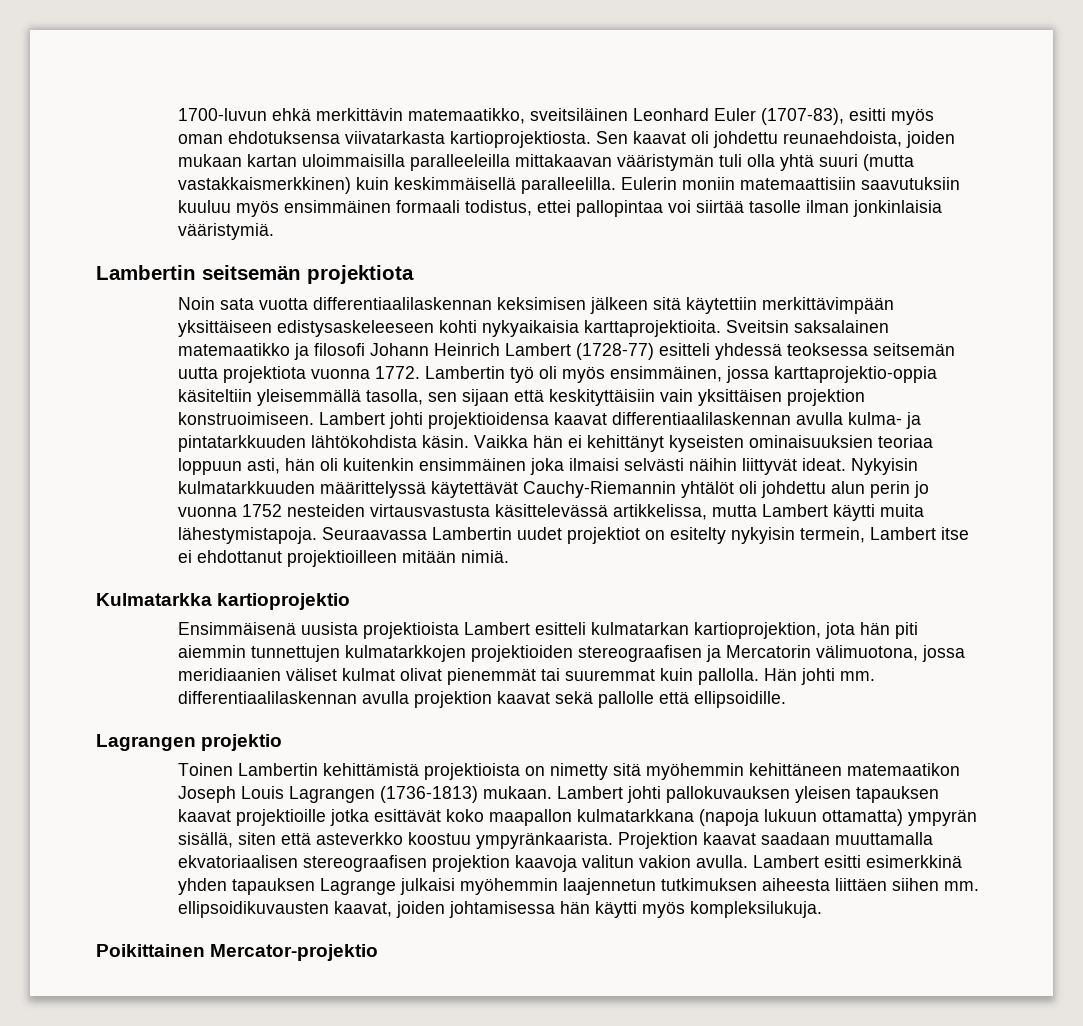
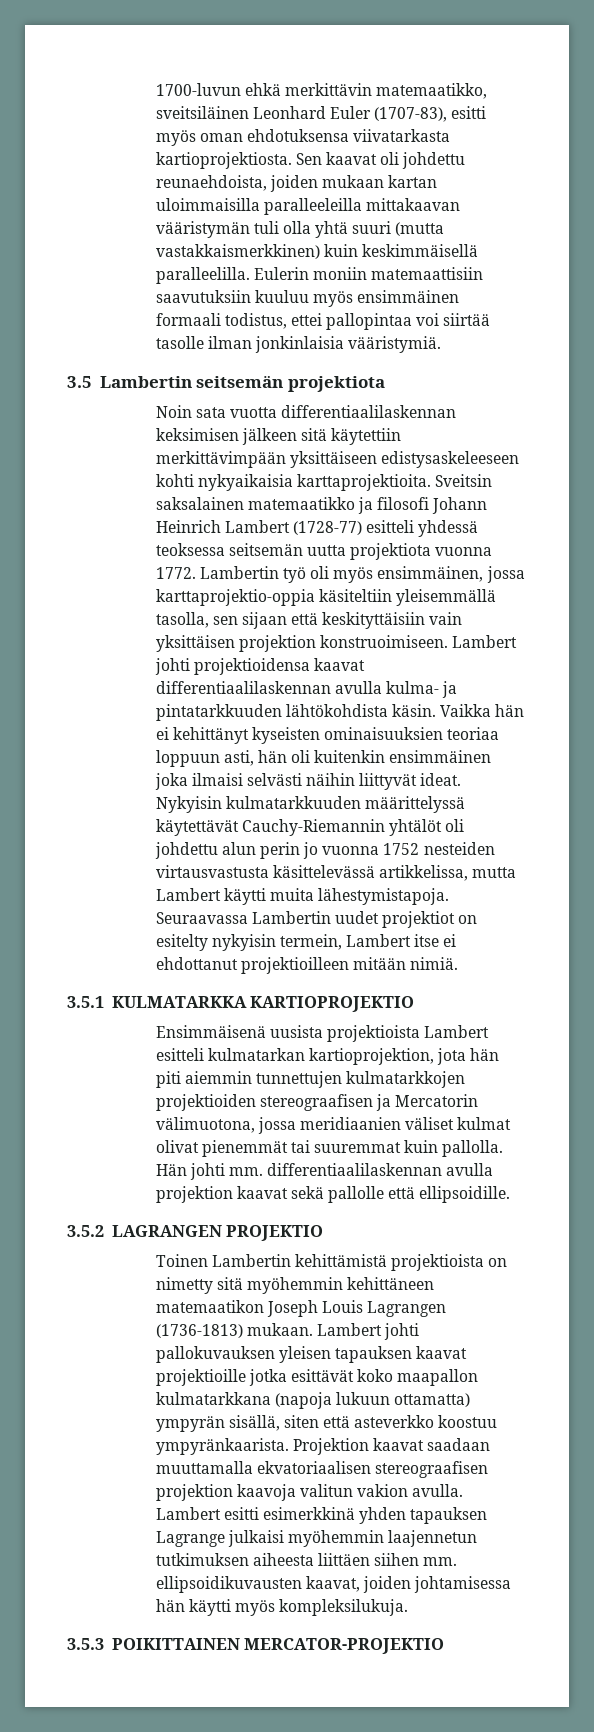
- Lambertin seitsemän projektiota
+ 3.5 Lambertin seitsemän projektiota
- Kulmatarkka kartioprojektio
+ 3.5.1 KULMATARKKA KARTIOPROJEKTIO
- Lagrangen projektio
+ 3.5.2 LAGRANGEN PROJEKTIO
- Poikittainen Mercator-projektio
+ 3.5.3 POIKITTAINEN MERCATOR-PROJEKTIO

